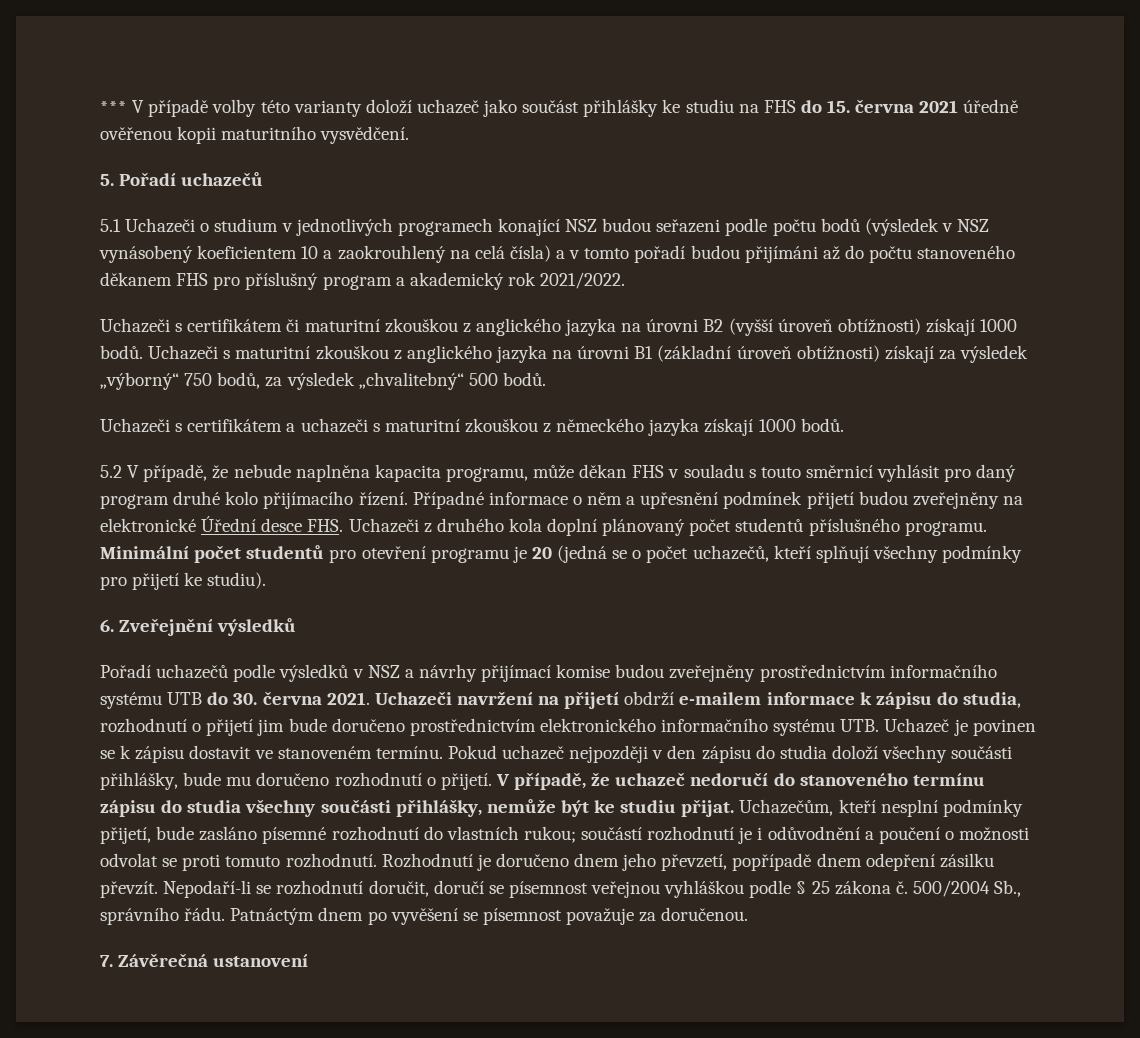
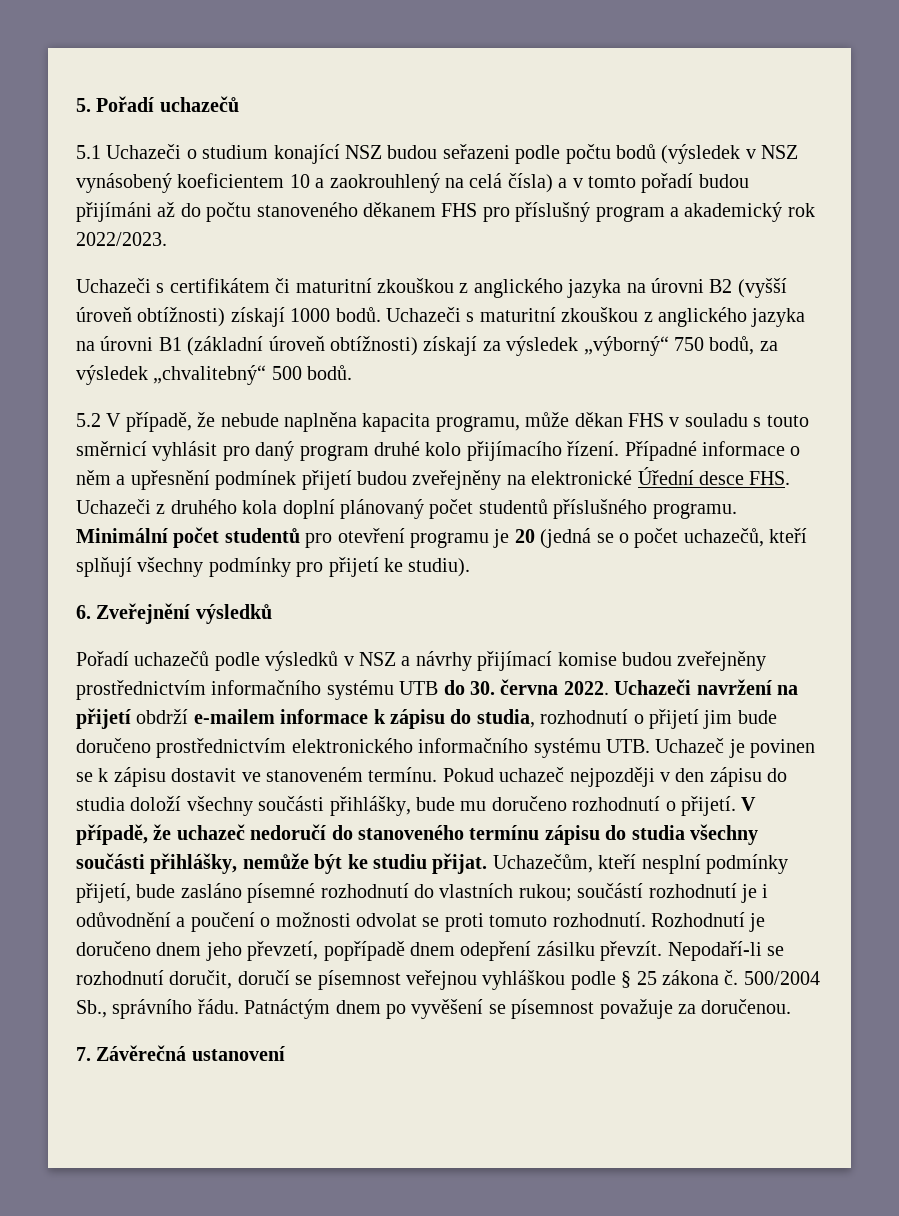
- *** V případě volby této varianty doloží uchazeč jako součást přihlášky ke studiu na FHS do 15. června 2021 úředně ověřenou kopii maturitního vysvědčení.
- 5.1 Uchazeči o studium v jednotlivých programech konající NSZ budou seřazeni podle počtu bodů (výsledek v NSZ vynásobený koeficientem 10 a zaokrouhlený na celá čísla) a v tomto pořadí budou přijímáni až do počtu stanoveného děkanem FHS pro příslušný program a akademický rok 2021/2022.
+ 5.1 Uchazeči o studium konající NSZ budou seřazeni podle počtu bodů (výsledek v NSZ vynásobený koeficientem 10 a zaokrouhlený na celá čísla) a v tomto pořadí budou přijímáni až do počtu stanoveného děkanem FHS pro příslušný program a akademický rok 2022/2023.
- Uchazeči s certifikátem a uchazeči s maturitní zkouškou z německého jazyka získají 1000 bodů.
- Pořadí uchazečů podle výsledků v NSZ a návrhy přijímací komise budou zveřejněny prostřednictvím informačního systému UTB do 30. června 2021.
+ Pořadí uchazečů podle výsledků v NSZ a návrhy přijímací komise budou zveřejněny prostřednictvím informačního systému UTB do 30. června 2022.

